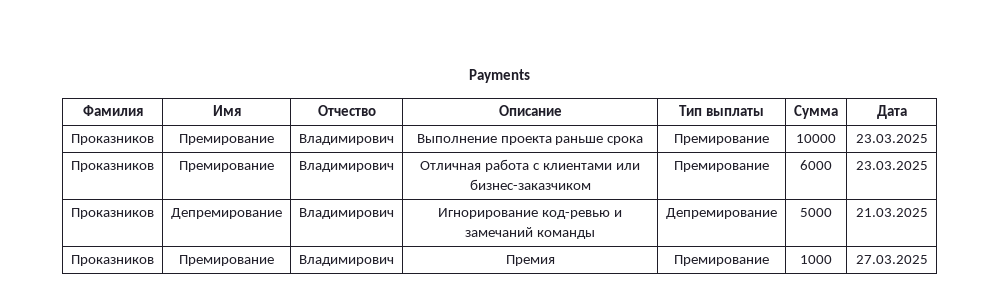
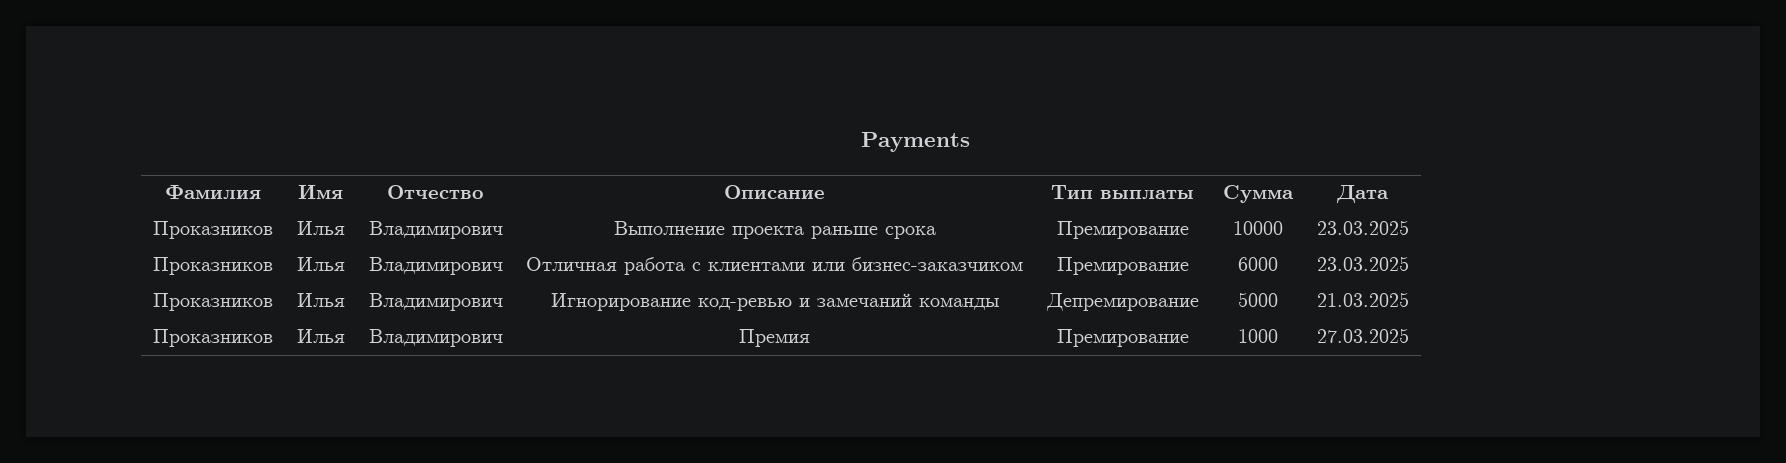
- Проказников | Премирование | Владимирович | Выполнение проекта раньше срока | Премирование | 10000 | 23.03.2025
+ Проказников | Илья | Владимирович | Выполнение проекта раньше срока | Премирование | 10000 | 23.03.2025
- Проказников | Премирование | Владимирович | Отличная работа с клиентами или бизнес-заказчиком | Премирование | 6000 | 23.03.2025
+ Проказников | Илья | Владимирович | Отличная работа с клиентами или бизнес-заказчиком | Премирование | 6000 | 23.03.2025
- Проказников | Депремирование | Владимирович | Игнорирование код-ревью и замечаний команды | Депремирование | 5000 | 21.03.2025
+ Проказников | Илья | Владимирович | Игнорирование код-ревью и замечаний команды | Депремирование | 5000 | 21.03.2025
- Проказников | Премирование | Владимирович | Премия | Премирование | 1000 | 27.03.2025
+ Проказников | Илья | Владимирович | Премия | Премирование | 1000 | 27.03.2025

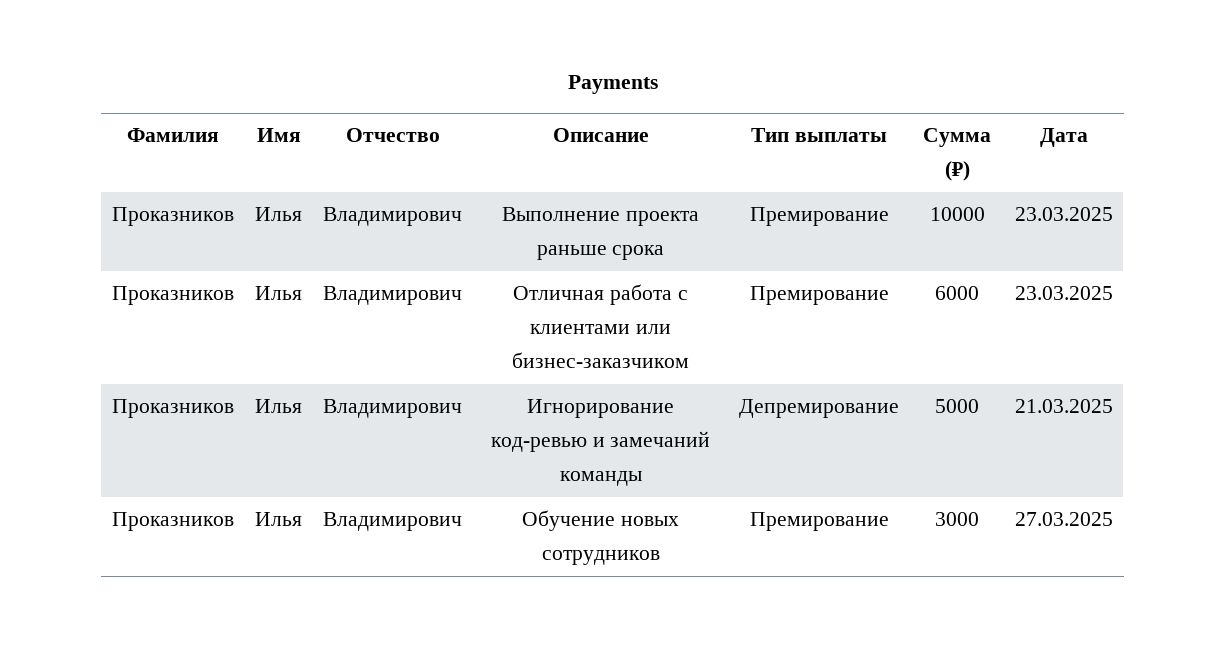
- Фамилия | Имя | Отчество | Описание | Тип выплаты | Сумма | Дата
+ Фамилия | Имя | Отчество | Описание | Тип выплаты | Сумма (₽) | Дата
- Проказников | Илья | Владимирович | Премия | Премирование | 1000 | 27.03.2025
+ Проказников | Илья | Владимирович | Обучение новых сотрудников | Премирование | 3000 | 27.03.2025

